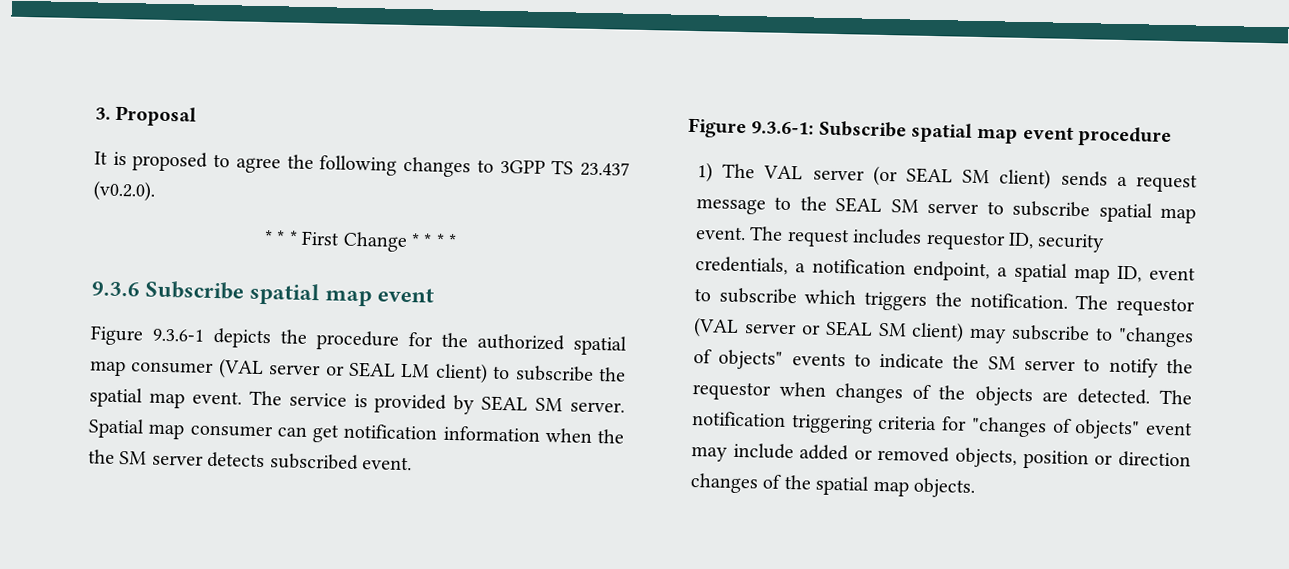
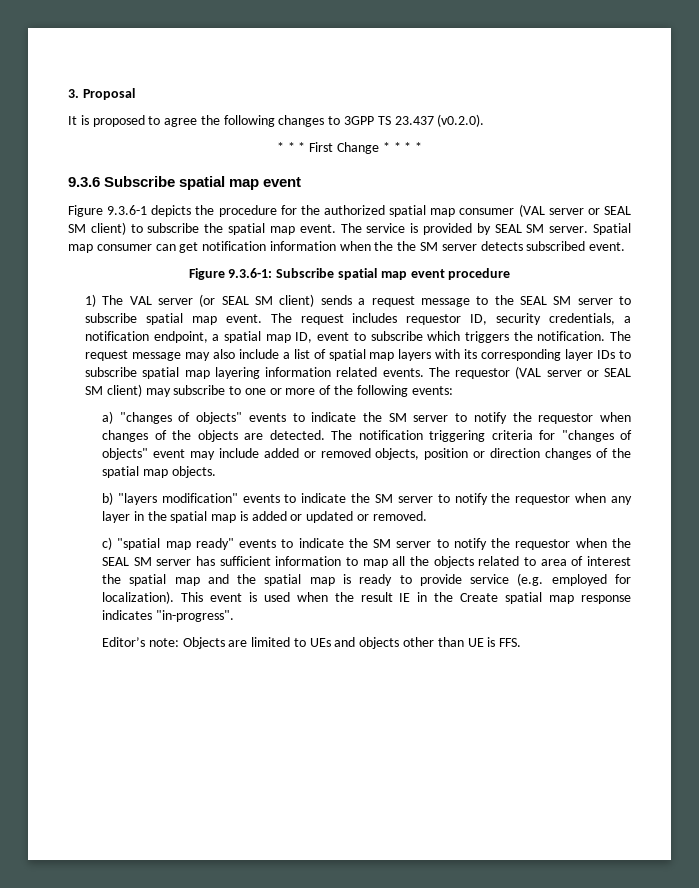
- Figure 9.3.6-1 depicts the procedure for the authorized spatial map consumer (VAL server or SEAL LM client) to subscribe the spatial map event.
+ Figure 9.3.6-1 depicts the procedure for the authorized spatial map consumer (VAL server or SEAL SM client) to subscribe the spatial map event.
- The requestor (VAL server or SEAL SM client) may subscribe to "changes of objects" events to indicate the SM server to notify the requestor when changes of the objects are detected.
+ The request message may also include a list of spatial map layers with its corresponding layer IDs to subscribe spatial map layering information related events. The requestor (VAL server or SEAL SM client) may subscribe to one or more of the following events:
+ a) "changes of objects" events to indicate the SM server to notify the requestor when changes of the objects are detected.
+ b) "layers modification" events to indicate the SM server to notify the requestor when any layer in the spatial map is added or updated or removed.
+ c) "spatial map ready" events to indicate the SM server to notify the requestor when the SEAL SM server has sufficient information to map all the objects related to area of interest the spatial map and the spatial map is ready to provide service (e.g. employed for localization). This event is used when the result IE in the Create spatial map response indicates "in-progress".
+ Editor’s note: Objects are limited to UEs and objects other than UE is FFS.

